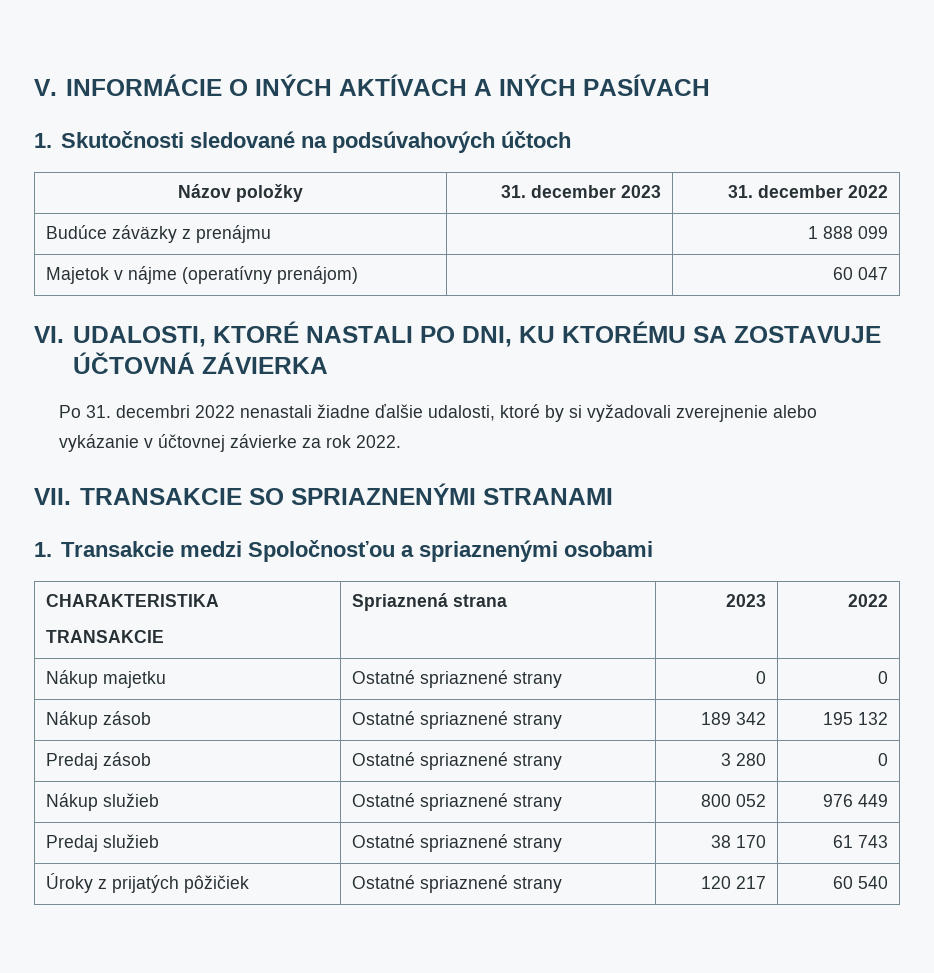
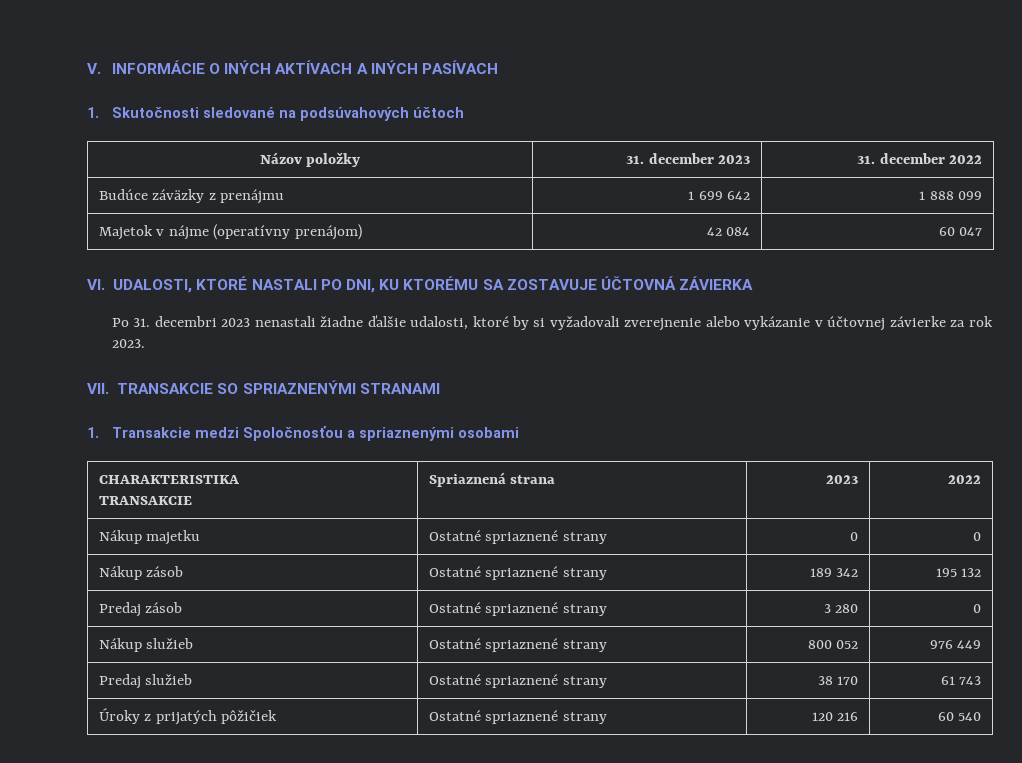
- Budúce záväzky z prenájmu | | 1 888 099
+ Budúce záväzky z prenájmu | 1 699 642 | 1 888 099
- Majetok v nájme (operatívny prenájom) | | 60 047
+ Majetok v nájme (operatívny prenájom) | 42 084 | 60 047
- Po 31. decembri 2022 nenastali žiadne ďalšie udalosti, ktoré by si vyžadovali zverejnenie alebo vykázanie v účtovnej závierke za rok 2022.
+ Po 31. decembri 2023 nenastali žiadne ďalšie udalosti, ktoré by si vyžadovali zverejnenie alebo vykázanie v účtovnej závierke za rok 2023.
- Úroky z prijatých pôžičiek | Ostatné spriaznené strany | 120 217 | 60 540
+ Úroky z prijatých pôžičiek | Ostatné spriaznené strany | 120 216 | 60 540

